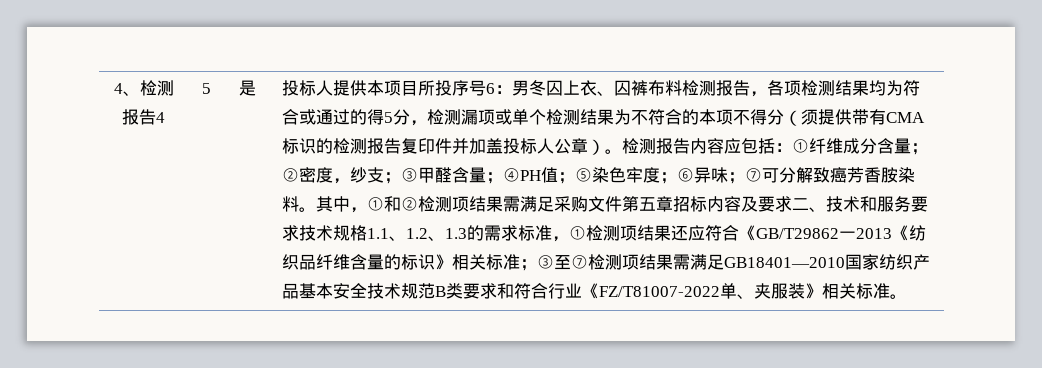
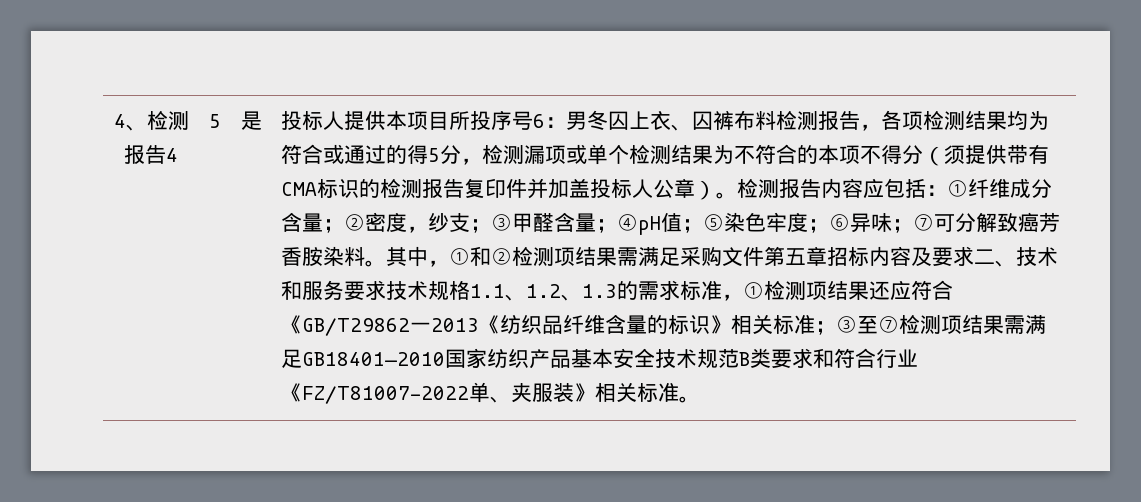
- 检测报告内容应包括：①纤维成分含量；②密度，纱支；③甲醛含量；④PH值；⑤染色牢度；⑥异味；⑦可分解致癌芳香胺染料。
+ 检测报告内容应包括：①纤维成分含量；②密度，纱支；③甲醛含量；④pH值；⑤染色牢度；⑥异味；⑦可分解致癌芳香胺染料。

